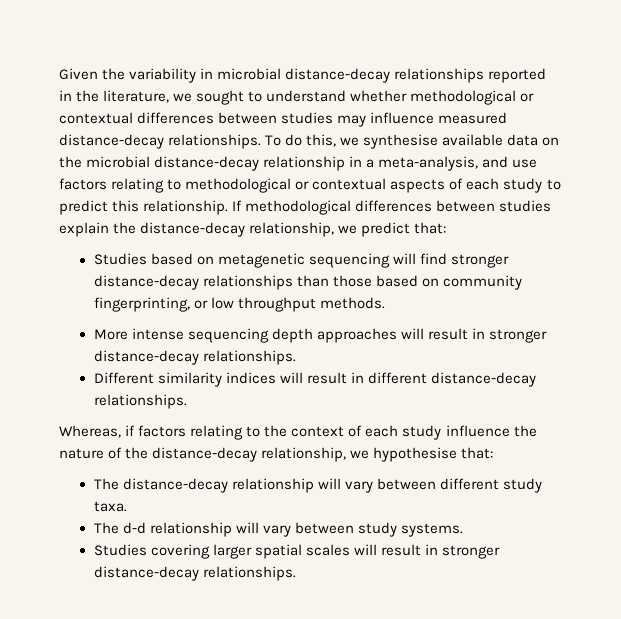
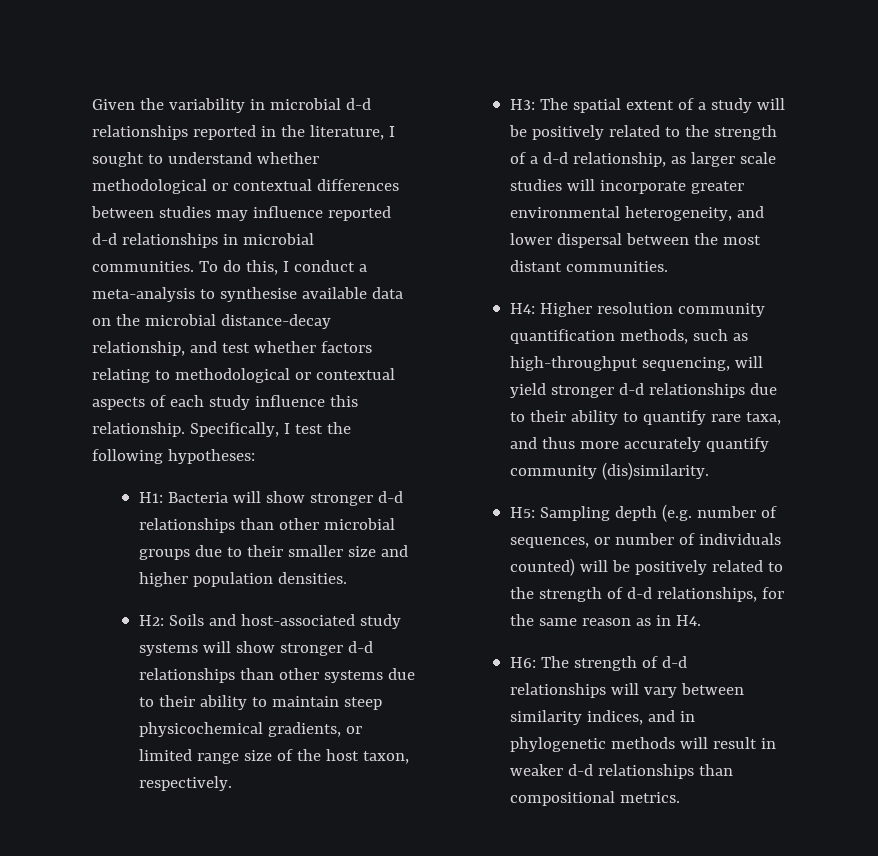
- Given the variability in microbial distance-decay relationships reported in the literature, we sought to understand whether methodological or contextual differences between studies may influence measured distance-decay relationships. To do this, we synthesise available data on the microbial distance-decay relationship in a meta-analysis, and use factors relating to methodological or contextual aspects of each study to predict this relationship. If methodological differences between studies explain the distance-decay relationship, we predict that:
- Studies based on metagenetic sequencing will find stronger distance-decay relationships than those based on community fingerprinting, or low throughput methods.
- More intense sequencing depth approaches will result in stronger distance-decay relationships.
- Different similarity indices will result in different distance-decay relationships.
- Whereas, if factors relating to the context of each study influence the nature of the distance-decay relationship, we hypothesise that:
- The distance-decay relationship will vary between different study taxa.
- The d-d relationship will vary between study systems.
- Studies covering larger spatial scales will result in stronger distance-decay relationships.
+ Given the variability in microbial d-d relationships reported in the literature, I sought to understand whether methodological or contextual differences between studies may influence reported d-d relationships in microbial communities. To do this, I conduct a meta-analysis to synthesise available data on the microbial distance-decay relationship, and test whether factors relating to methodological or contextual aspects of each study influence this relationship. Specifically, I test the following hypotheses:
+ H1: Bacteria will show stronger d-d relationships than other microbial groups due to their smaller size and higher population densities.
+ H2: Soils and host-associated study systems will show stronger d-d relationships than other systems due to their ability to maintain steep physicochemical gradients, or limited range size of the host taxon, respectively.
+ H3: The spatial extent of a study will be positively related to the strength of a d-d relationship, as larger scale studies will incorporate greater environmental heterogeneity, and lower dispersal between the most distant communities.
+ H4: Higher resolution community quantification methods, such as high-throughput sequencing, will yield stronger d-d relationships due to their ability to quantify rare taxa, and thus more accurately quantify community (dis)similarity.
+ H5: Sampling depth (e.g. number of sequences, or number of individuals counted) will be positively related to the strength of d-d relationships, for the same reason as in H4.
+ H6: The strength of d-d relationships will vary between similarity indices, and in phylogenetic methods will result in weaker d-d relationships than compositional metrics.

